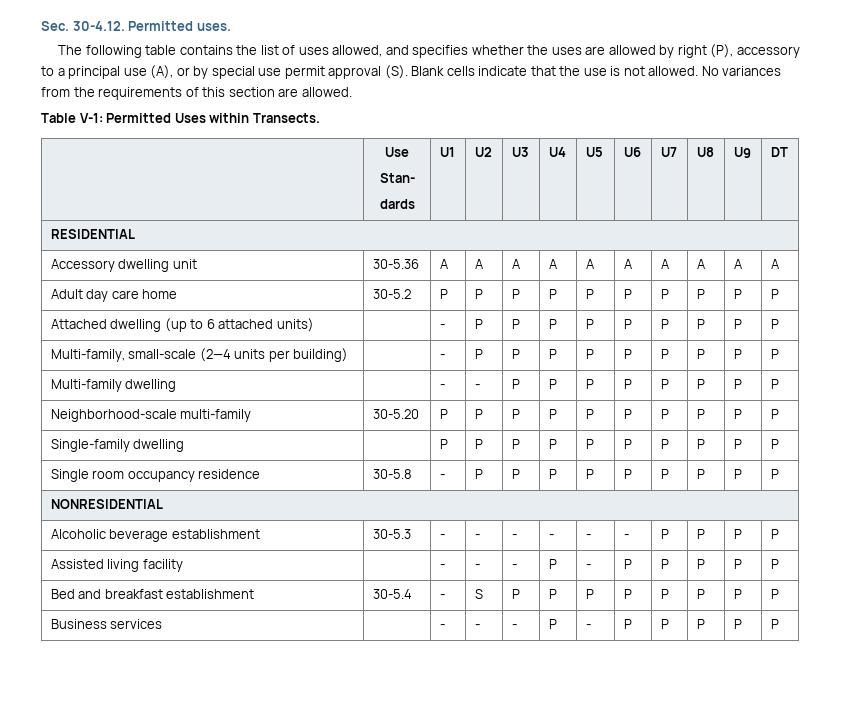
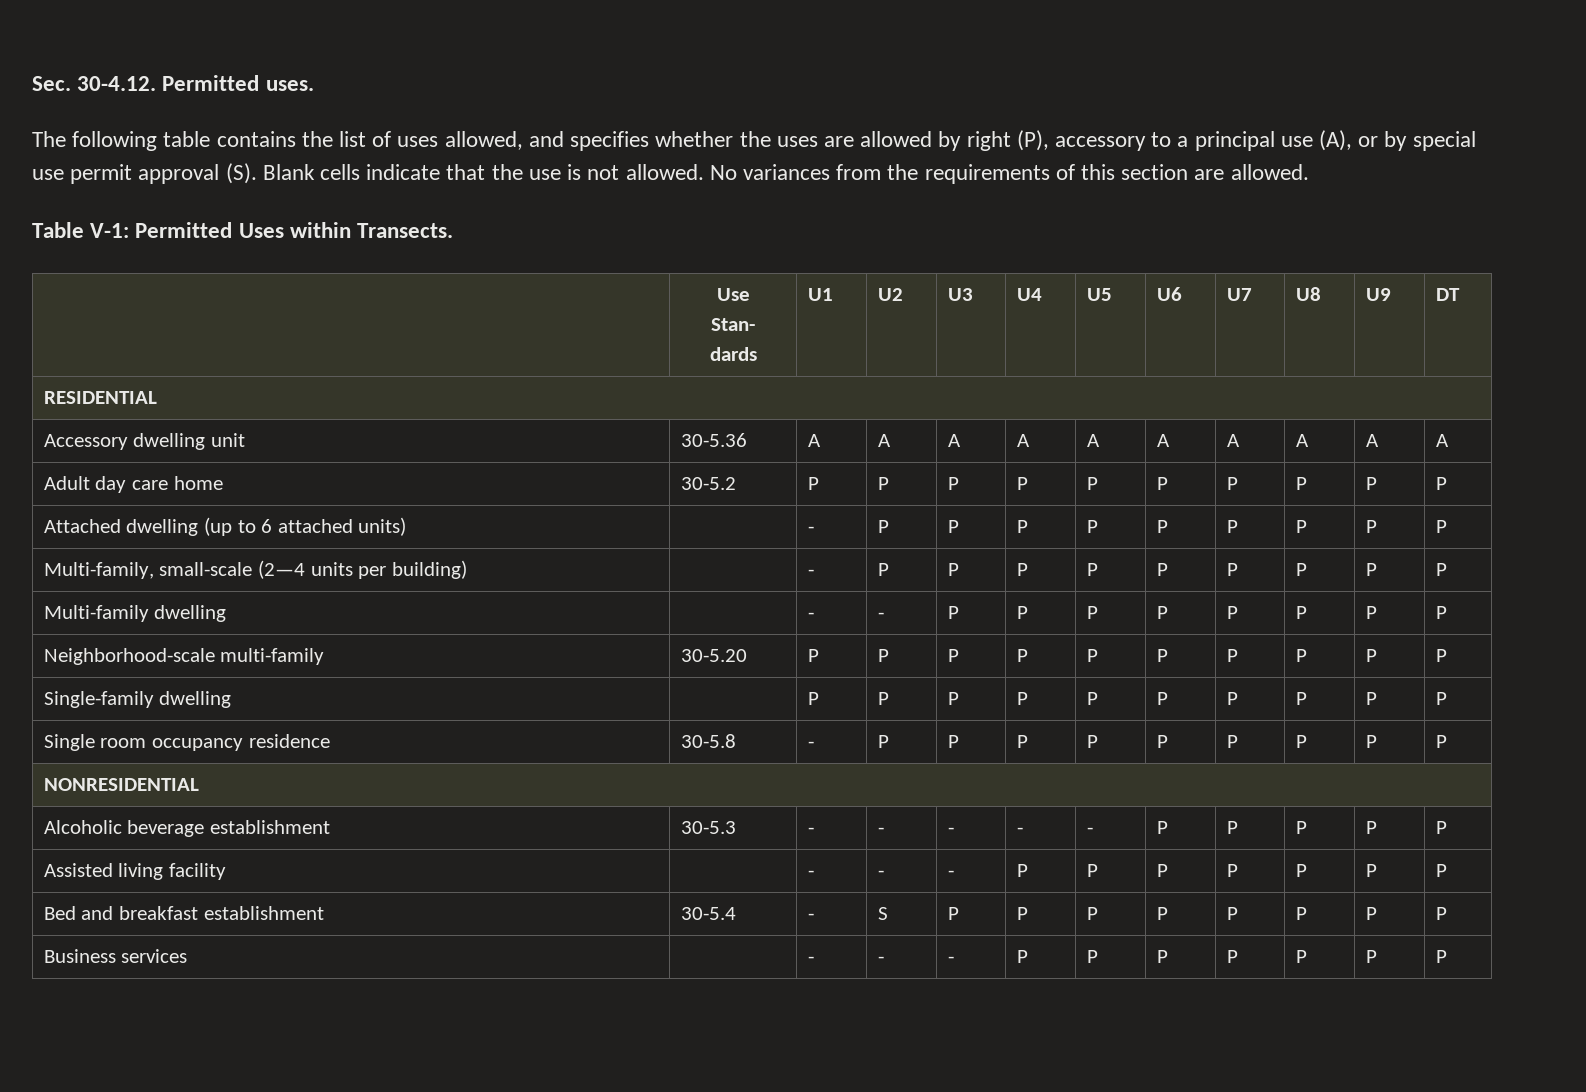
- Alcoholic beverage establishment | 30-5.3 | - | - | - | - | - | - | P | P | P | P
+ Alcoholic beverage establishment | 30-5.3 | - | - | - | - | - | P | P | P | P | P
- Assisted living facility | | - | - | - | P | - | P | P | P | P | P
+ Assisted living facility | | - | - | - | P | P | P | P | P | P | P
- Business services | | - | - | - | P | - | P | P | P | P | P
+ Business services | | - | - | - | P | P | P | P | P | P | P

